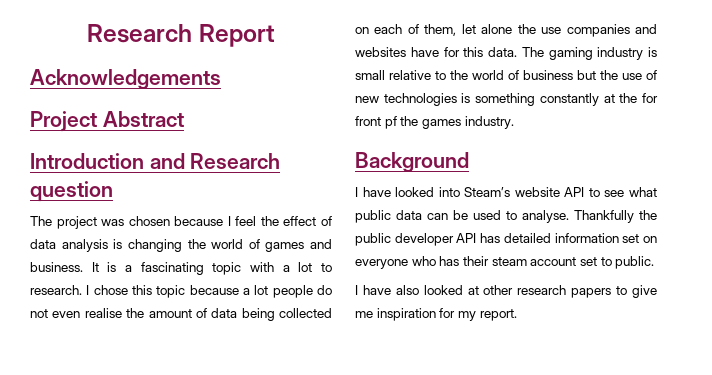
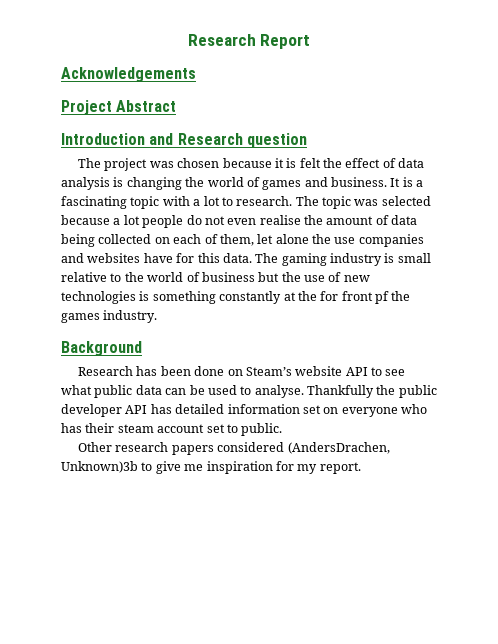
- The project was chosen because I feel the effect of data analysis is changing the world of games and business.
+ The project was chosen because it is felt the effect of data analysis is changing the world of games and business.
- I chose this topic because a lot people do not even realise the amount of data being collected on each of them, let alone the use companies and websites have for this data.
+ The topic was selected because a lot people do not even realise the amount of data being collected on each of them, let alone the use companies and websites have for this data.
- I have looked into Steam’s website API to see what public data can be used to analyse.
+ Research has been done on Steam’s website API to see what public data can be used to analyse.
- I have also looked at other research papers to give me inspiration for my report.
+ Other research papers considered (AndersDrachen, Unknown)3b to give me inspiration for my report.

